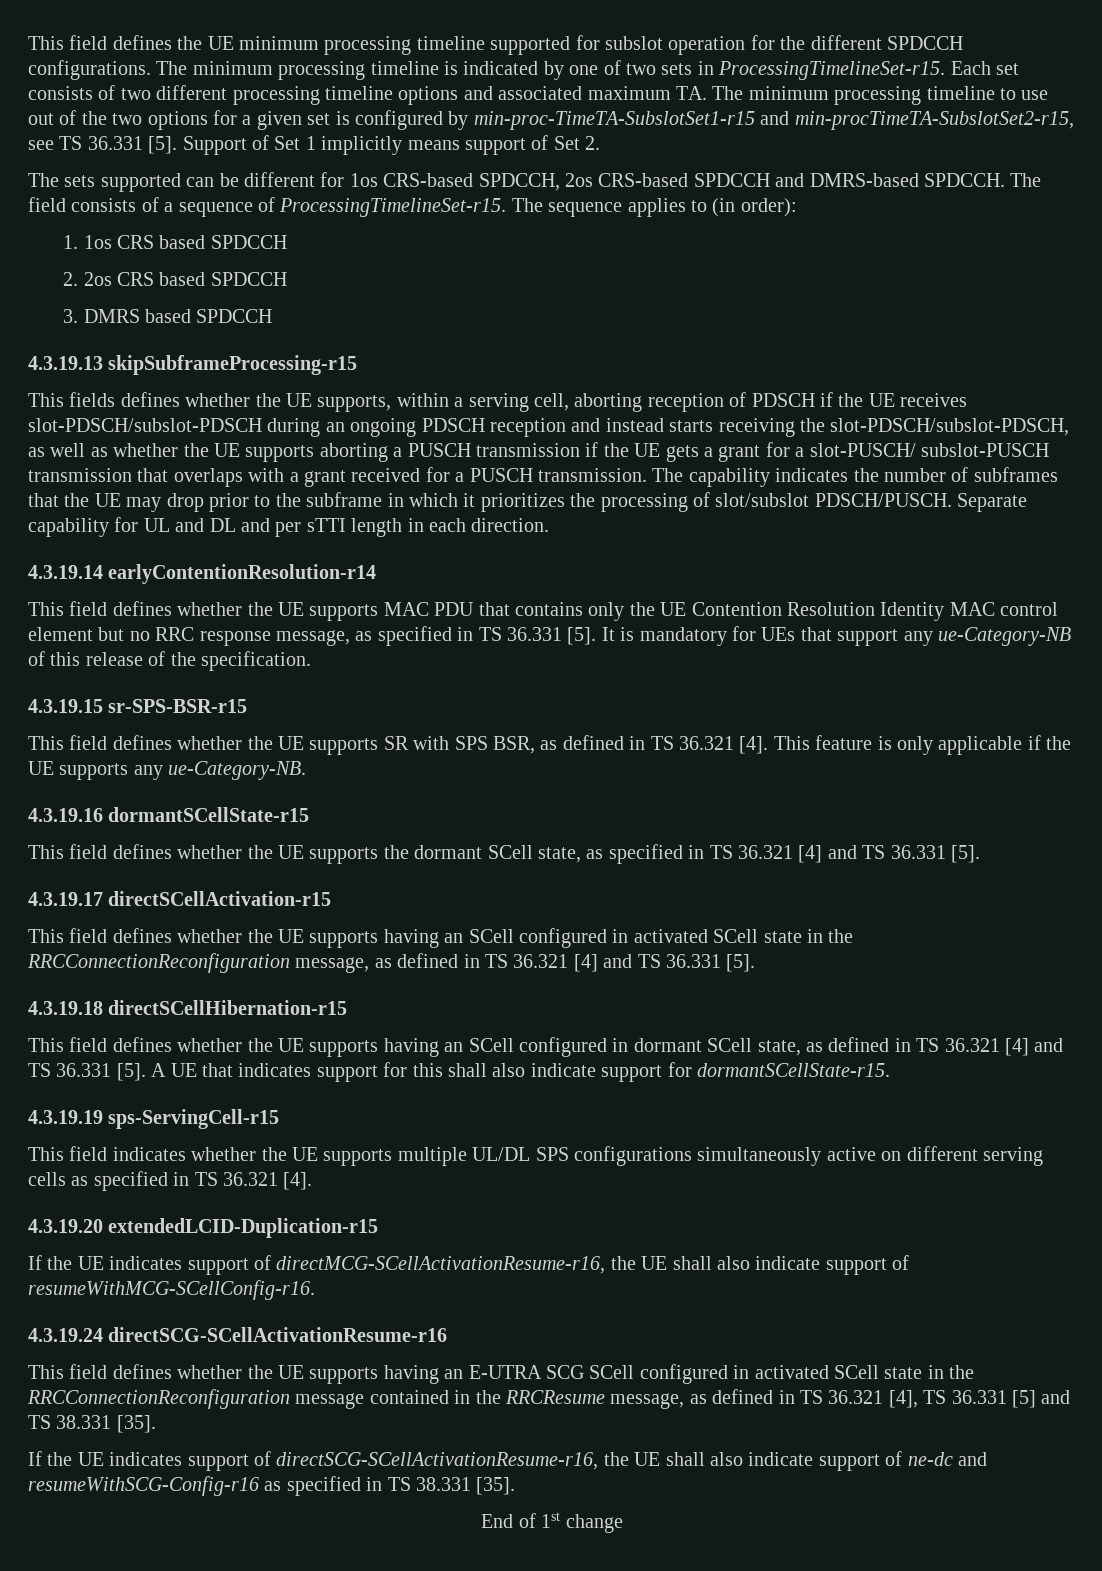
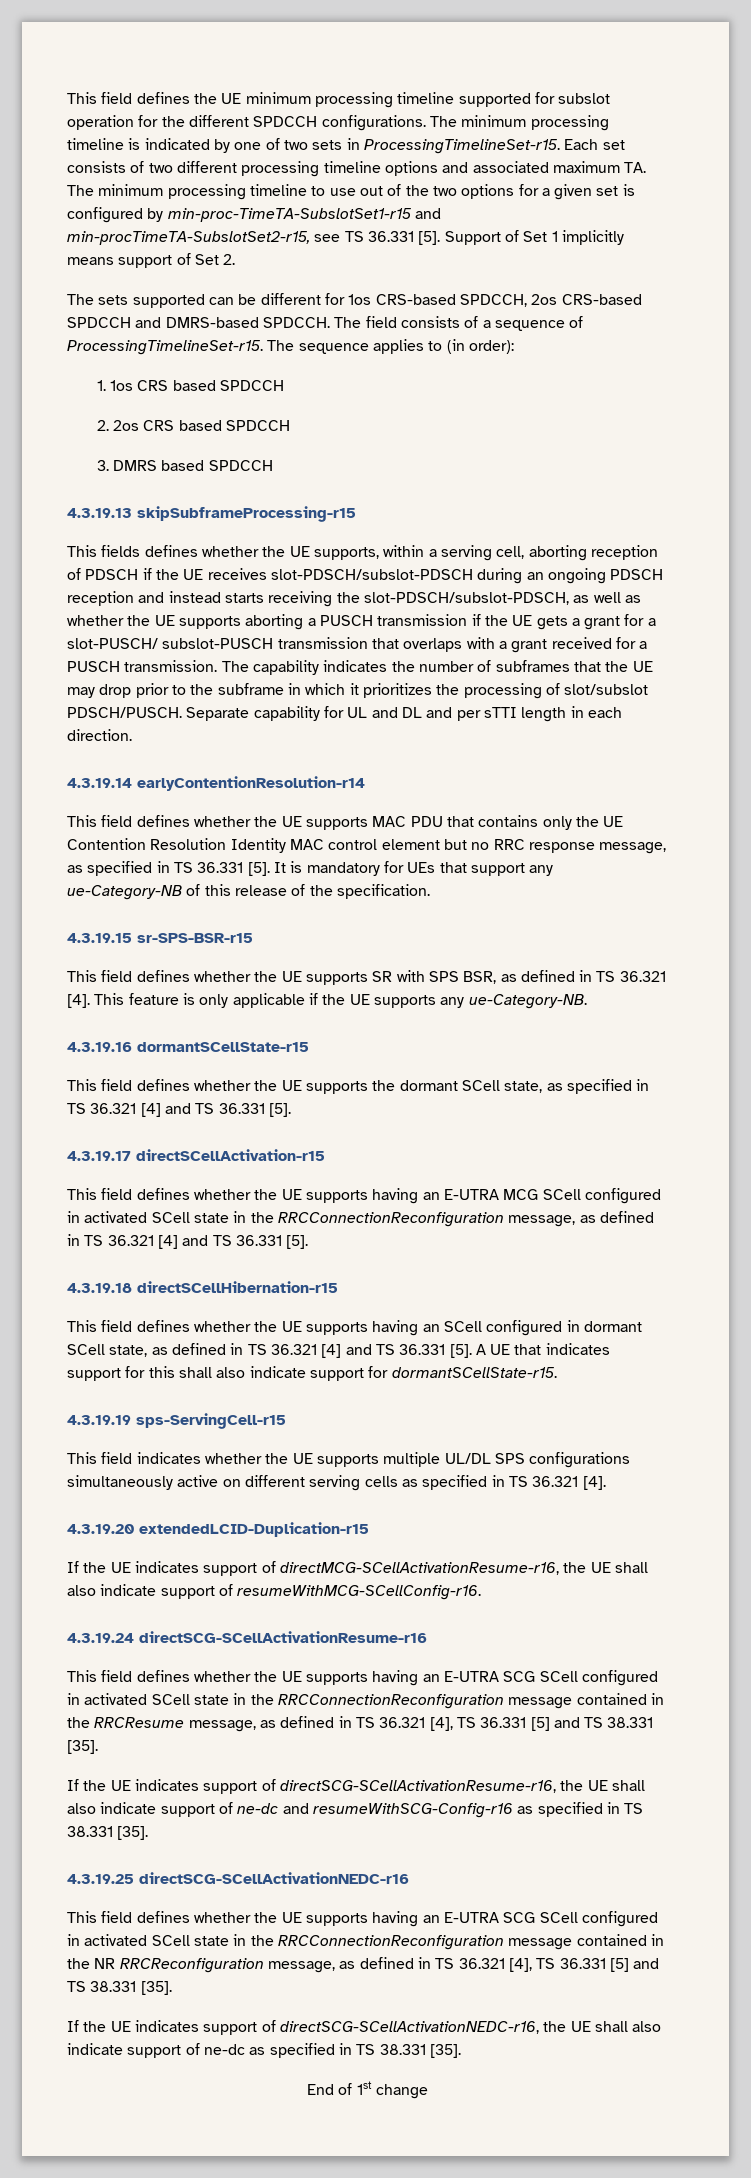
- This field defines whether the UE supports having an SCell configured in activated SCell state in the RRCConnectionReconfiguration message, as defined in TS 36.321 [4] and TS 36.331 [5].
+ This field defines whether the UE supports having an E-UTRA MCG SCell configured in activated SCell state in the RRCConnectionReconfiguration message, as defined in TS 36.321 [4] and TS 36.331 [5].
+ 4.3.19.25 directSCG-SCellActivationNEDC-r16
+ This field defines whether the UE supports having an E-UTRA SCG SCell configured in activated SCell state in the RRCConnectionReconfiguration message contained in the NR RRCReconfiguration message, as defined in TS 36.321 [4], TS 36.331 [5] and TS 38.331 [35].
+ If the UE indicates support of directSCG-SCellActivationNEDC-r16, the UE shall also indicate support of ne-dc as specified in TS 38.331 [35].

